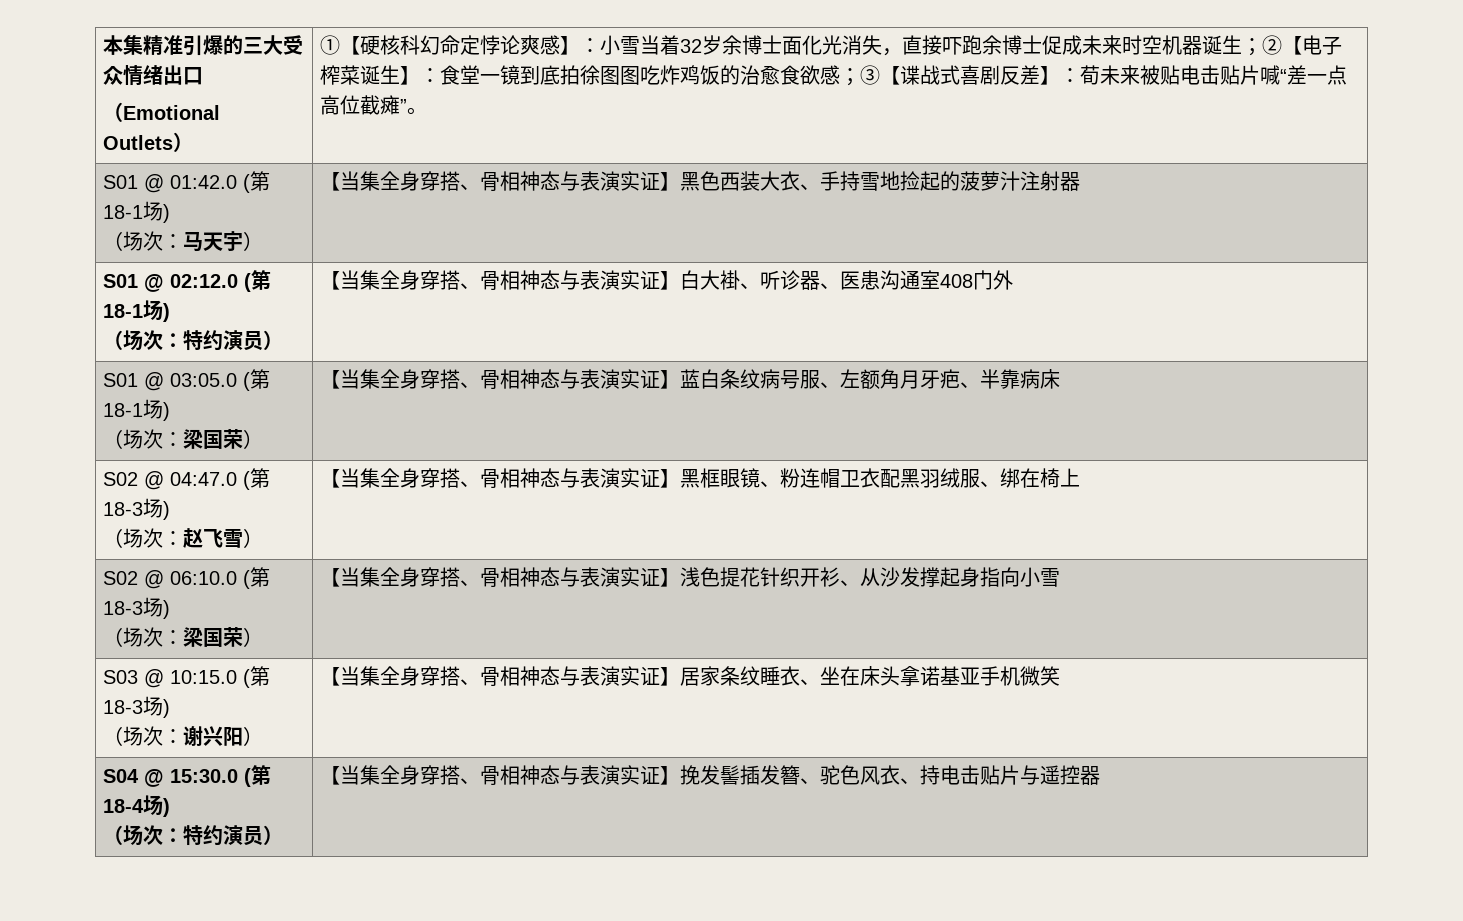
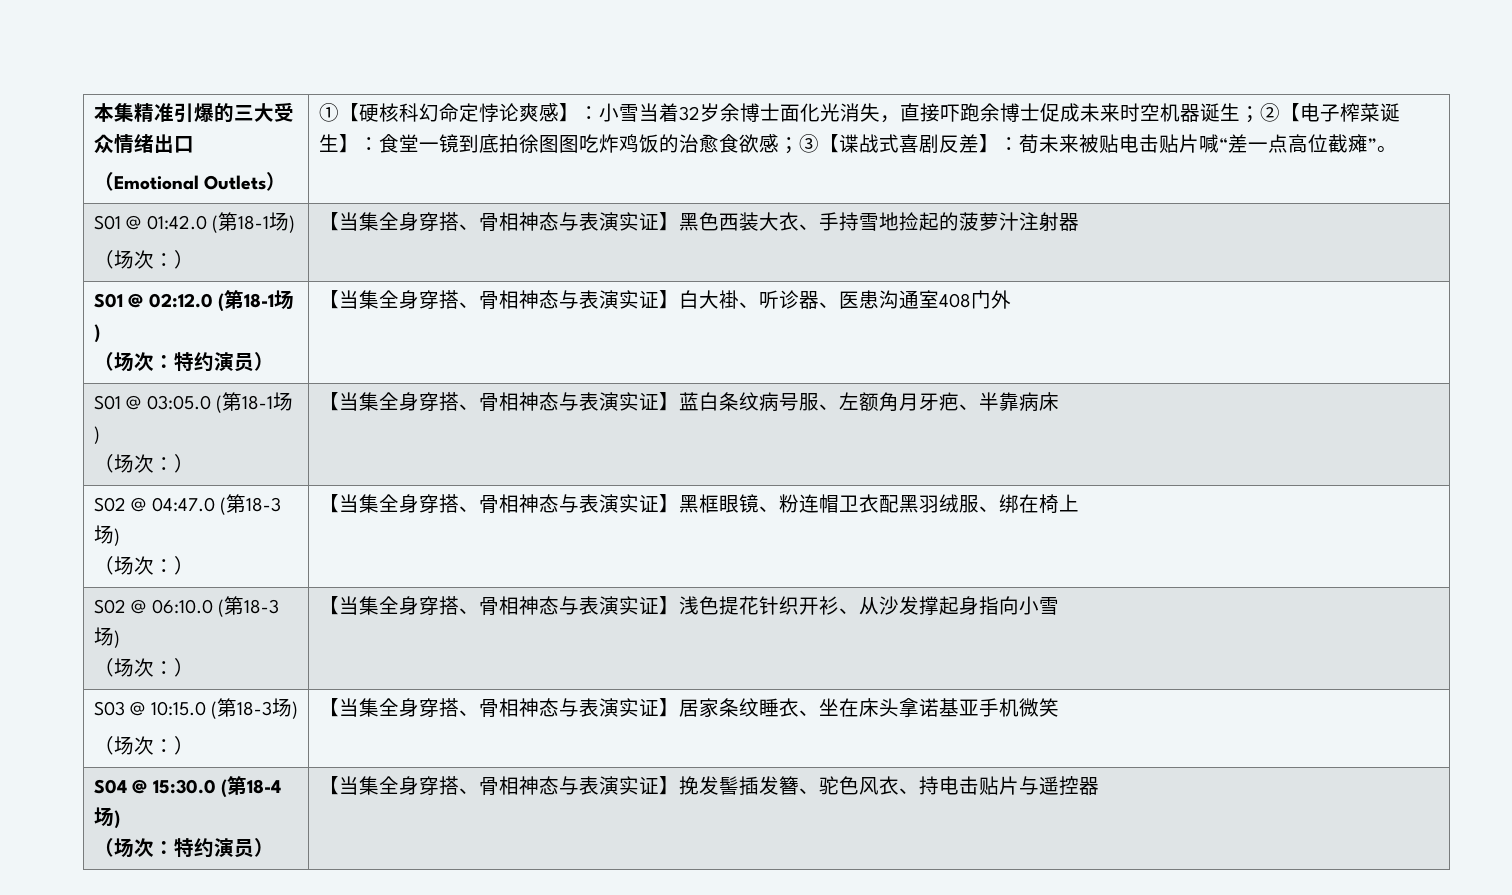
  S01 @ 01:42.0 (第18-1场)
- （场次：马天宇） | 【当集全身穿搭、骨相神态与表演实证】黑色西装大衣、手持雪地捡起的菠萝汁注射器
+ （场次：） | 【当集全身穿搭、骨相神态与表演实证】黑色西装大衣、手持雪地捡起的菠萝汁注射器
  S01 @ 03:05.0 (第18-1场)
- （场次：梁国荣） | 【当集全身穿搭、骨相神态与表演实证】蓝白条纹病号服、左额角月牙疤、半靠病床
+ （场次：） | 【当集全身穿搭、骨相神态与表演实证】蓝白条纹病号服、左额角月牙疤、半靠病床
  S02 @ 04:47.0 (第18-3场)
- （场次：赵飞雪） | 【当集全身穿搭、骨相神态与表演实证】黑框眼镜、粉连帽卫衣配黑羽绒服、绑在椅上
+ （场次：） | 【当集全身穿搭、骨相神态与表演实证】黑框眼镜、粉连帽卫衣配黑羽绒服、绑在椅上
  S02 @ 06:10.0 (第18-3场)
- （场次：梁国荣） | 【当集全身穿搭、骨相神态与表演实证】浅色提花针织开衫、从沙发撑起身指向小雪
+ （场次：） | 【当集全身穿搭、骨相神态与表演实证】浅色提花针织开衫、从沙发撑起身指向小雪
  S03 @ 10:15.0 (第18-3场)
- （场次：谢兴阳） | 【当集全身穿搭、骨相神态与表演实证】居家条纹睡衣、坐在床头拿诺基亚手机微笑
+ （场次：） | 【当集全身穿搭、骨相神态与表演实证】居家条纹睡衣、坐在床头拿诺基亚手机微笑

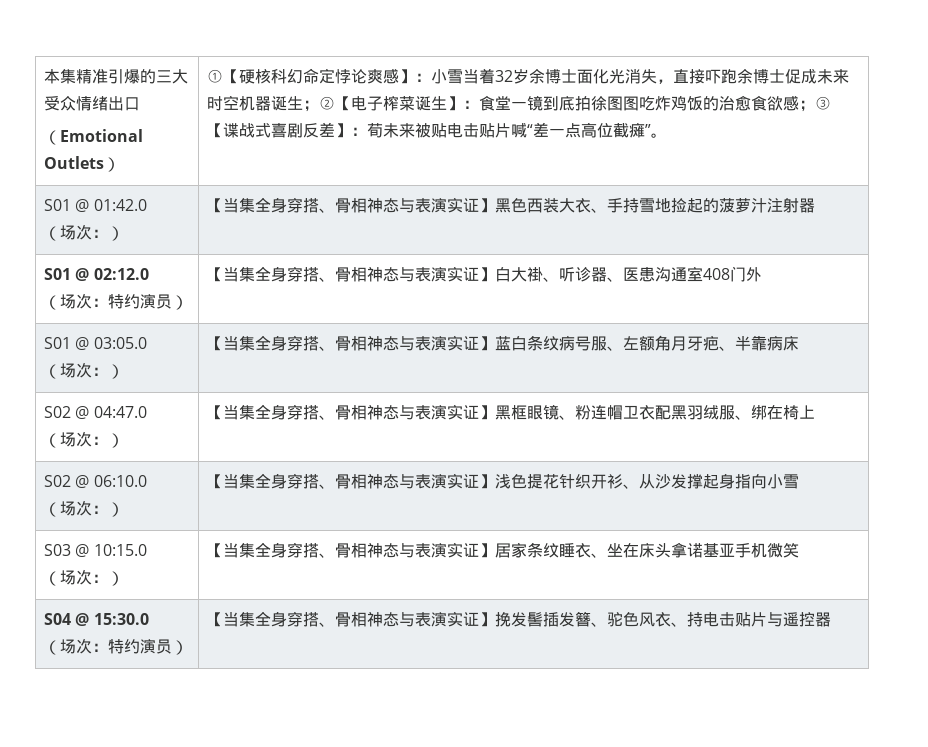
- S01 @ 01:42.0 (第18-1场)
+ S01 @ 01:42.0
- S01 @ 02:12.0 (第18-1场)
+ S01 @ 02:12.0
- S01 @ 03:05.0 (第18-1场)
+ S01 @ 03:05.0
- S02 @ 04:47.0 (第18-3场)
+ S02 @ 04:47.0
- S02 @ 06:10.0 (第18-3场)
+ S02 @ 06:10.0
- S03 @ 10:15.0 (第18-3场)
+ S03 @ 10:15.0
- S04 @ 15:30.0 (第18-4场)
+ S04 @ 15:30.0

